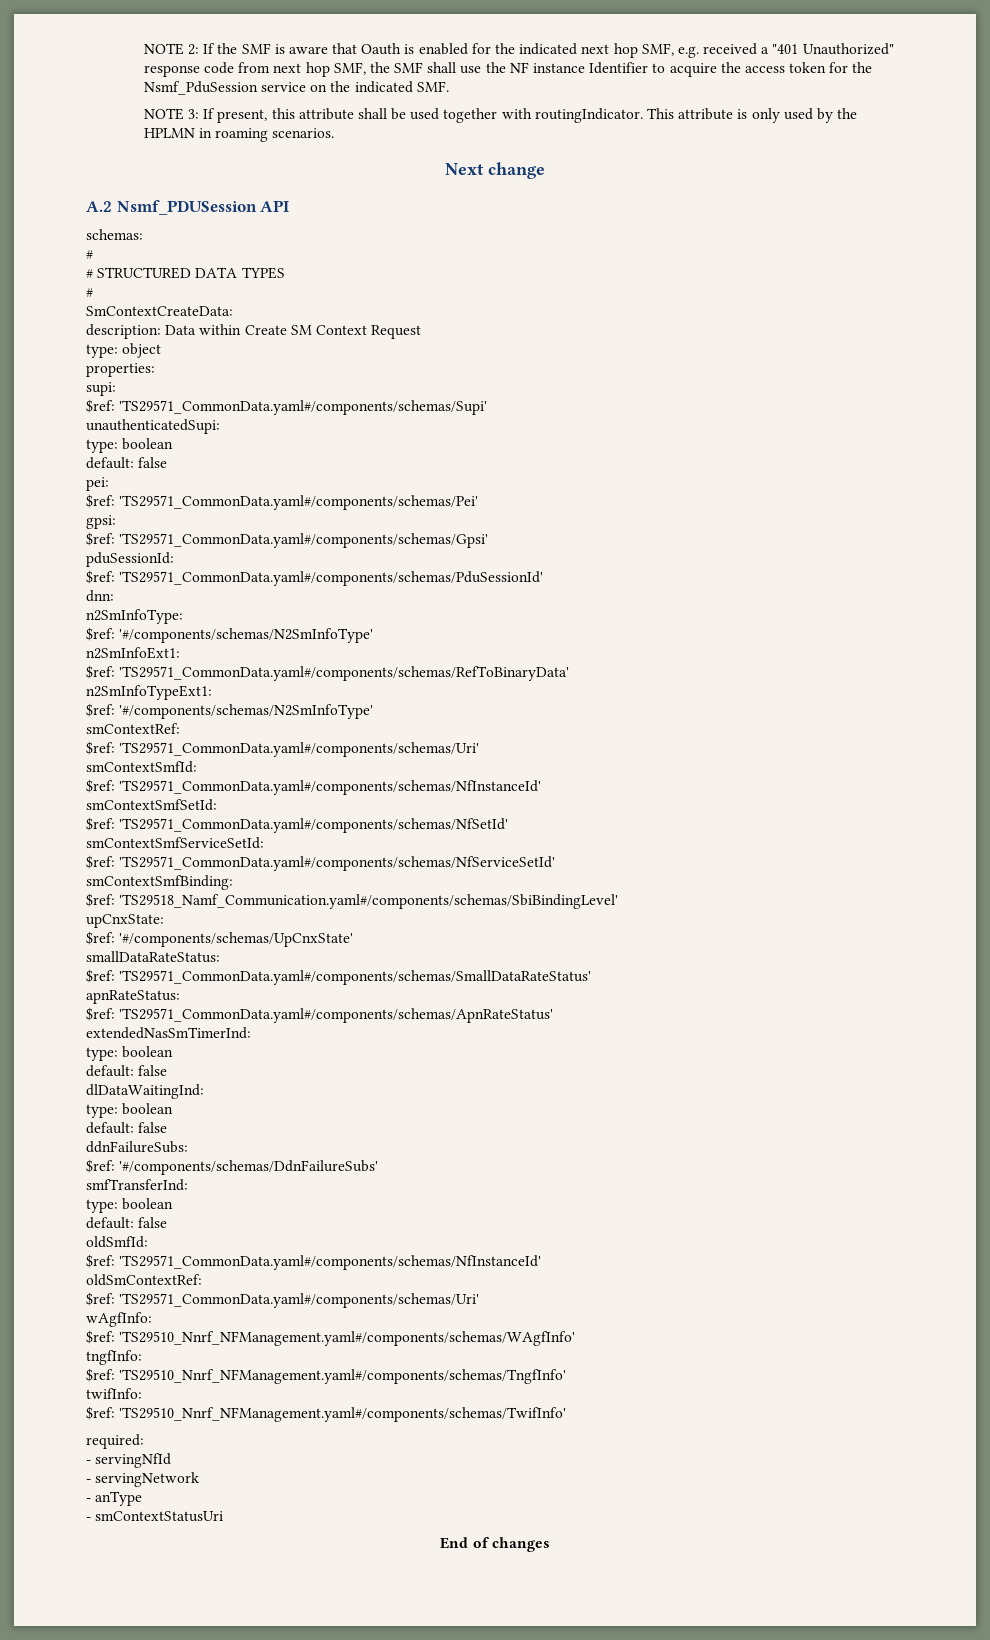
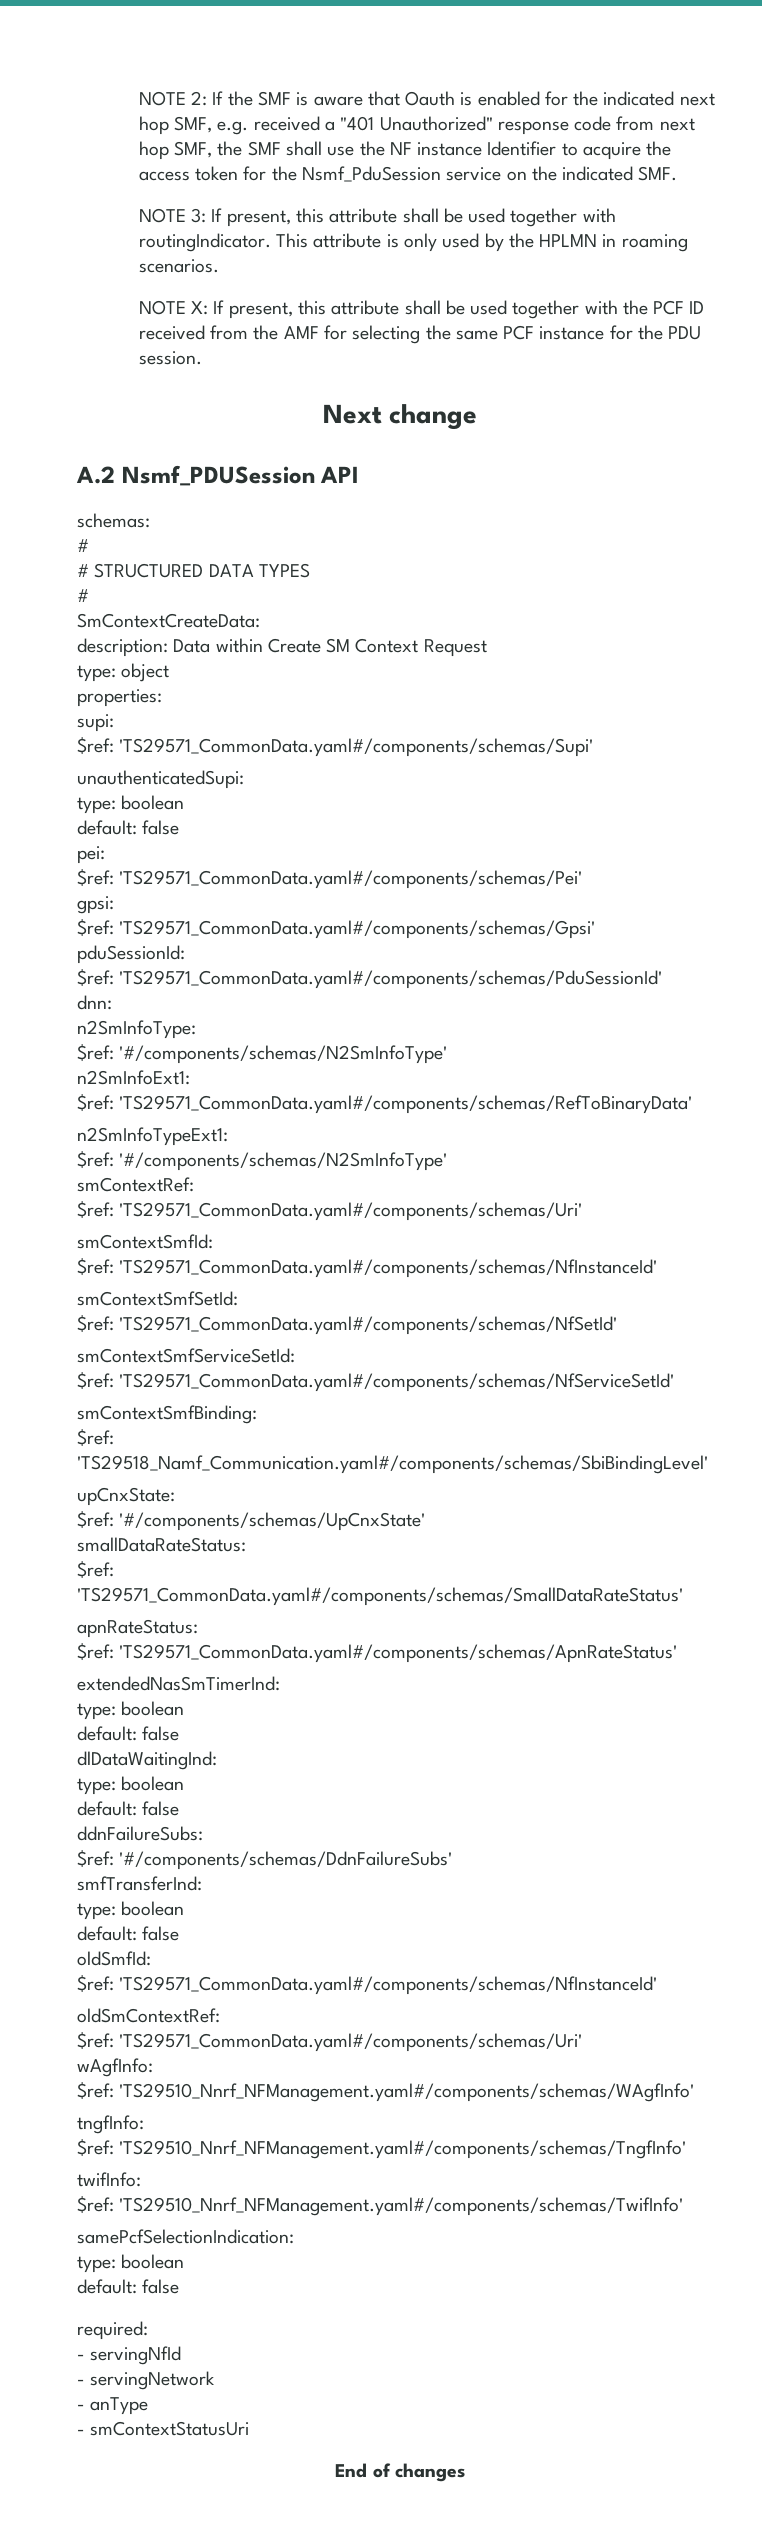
+ NOTE X: If present, this attribute shall be used together with the PCF ID received from the AMF for selecting the same PCF instance for the PDU session.
+ samePcfSelectionIndication:
+ type: boolean
+ default: false

